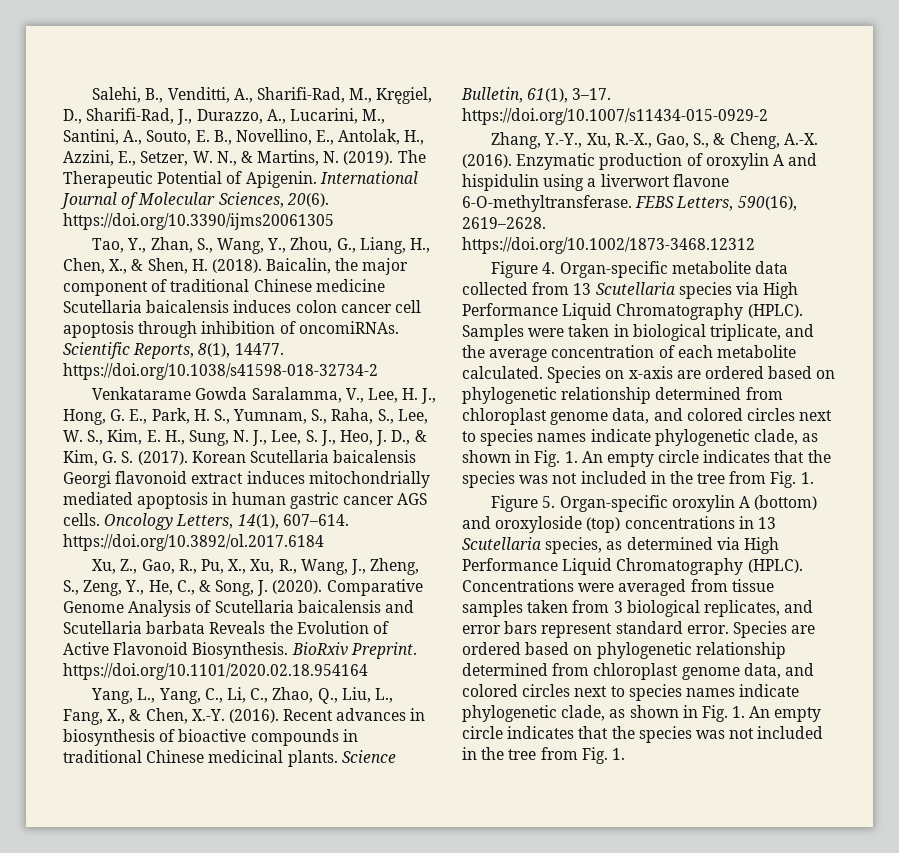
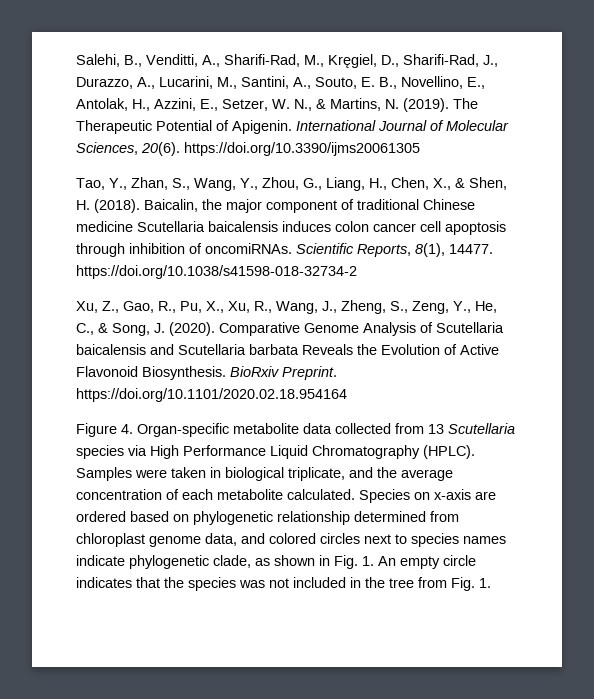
- Venkatarame Gowda Saralamma, V., Lee, H. J., Hong, G. E., Park, H. S., Yumnam, S., Raha, S., Lee, W. S., Kim, E. H., Sung, N. J., Lee, S. J., Heo, J. D., & Kim, G. S. (2017). Korean Scutellaria baicalensis Georgi flavonoid extract induces mitochondrially mediated apoptosis in human gastric cancer AGS cells. Oncology Letters, 14(1), 607–614. https://doi.org/10.3892/ol.2017.6184
- Yang, L., Yang, C., Li, C., Zhao, Q., Liu, L., Fang, X., & Chen, X.-Y. (2016). Recent advances in biosynthesis of bioactive compounds in traditional Chinese medicinal plants. Science Bulletin, 61(1), 3–17. https://doi.org/10.1007/s11434-015-0929-2
- Zhang, Y.-Y., Xu, R.-X., Gao, S., & Cheng, A.-X. (2016). Enzymatic production of oroxylin A and hispidulin using a liverwort flavone 6-O-methyltransferase. FEBS Letters, 590(16), 2619–2628. https://doi.org/10.1002/1873-3468.12312
- Figure 5. Organ-specific oroxylin A (bottom) and oroxyloside (top) concentrations in 13 Scutellaria species, as determined via High Performance Liquid Chromatography (HPLC). Concentrations were averaged from tissue samples taken from 3 biological replicates, and error bars represent standard error. Species are ordered based on phylogenetic relationship determined from chloroplast genome data, and colored circles next to species names indicate phylogenetic clade, as shown in Fig. 1. An empty circle indicates that the species was not included in the tree from Fig. 1.

